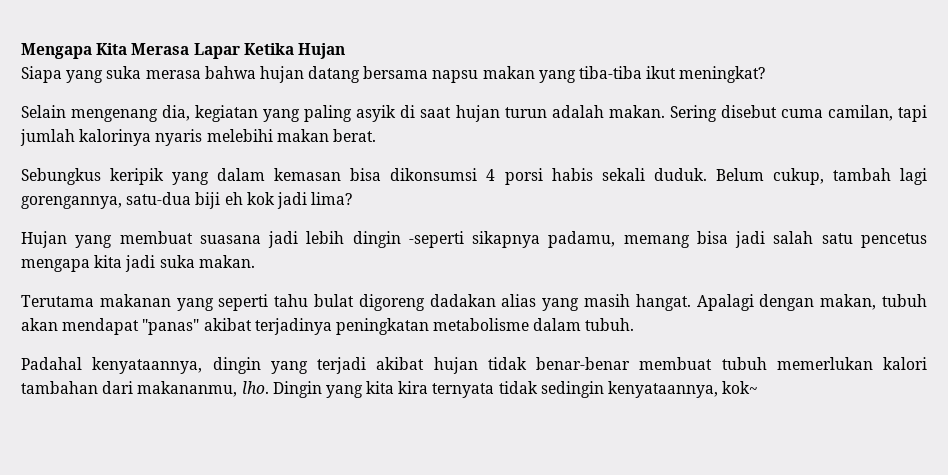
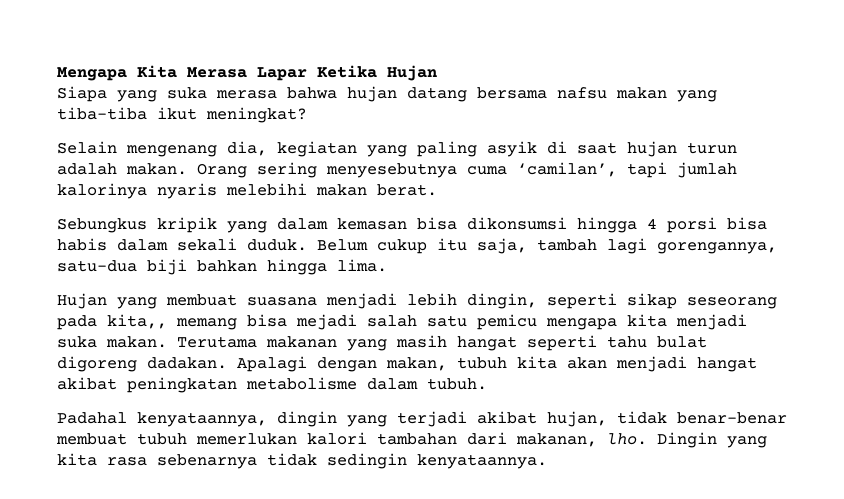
- Siapa yang suka merasa bahwa hujan datang bersama napsu makan yang tiba-tiba ikut meningkat?
+ Siapa yang suka merasa bahwa hujan datang bersama nafsu makan yang tiba-tiba ikut meningkat?
- Sering disebut cuma camilan, tapi jumlah kalorinya nyaris melebihi makan berat.
+ Orang sering menyesebutnya cuma ‘camilan’, tapi jumlah kalorinya nyaris melebihi makan berat.
- Sebungkus keripik yang dalam kemasan bisa dikonsumsi 4 porsi habis sekali duduk. Belum cukup, tambah lagi gorengannya, satu-dua biji eh kok jadi lima?
+ Sebungkus kripik yang dalam kemasan bisa dikonsumsi hingga 4 porsi bisa habis dalam sekali duduk. Belum cukup itu saja, tambah lagi gorengannya, satu-dua biji bahkan hingga lima.
- Hujan yang membuat suasana jadi lebih dingin -seperti sikapnya padamu, memang bisa jadi salah satu pencetus mengapa kita jadi suka makan.
- Terutama makanan yang seperti tahu bulat digoreng dadakan alias yang masih hangat. Apalagi dengan makan, tubuh akan mendapat "panas" akibat terjadinya peningkatan metabolisme dalam tubuh.
+ Hujan yang membuat suasana menjadi lebih dingin, seperti sikap seseorang pada kita,, memang bisa mejadi salah satu pemicu mengapa kita menjadi suka makan. Terutama makanan yang masih hangat seperti tahu bulat digoreng dadakan. Apalagi dengan makan, tubuh kita akan menjadi hangat akibat peningkatan metabolisme dalam tubuh.
- Padahal kenyataannya, dingin yang terjadi akibat hujan tidak benar-benar membuat tubuh memerlukan kalori tambahan dari makananmu, lho.
+ Padahal kenyataannya, dingin yang terjadi akibat hujan, tidak benar-benar membuat tubuh memerlukan kalori tambahan dari makanan, lho.
- Dingin yang kita kira ternyata tidak sedingin kenyataannya, kok~
+ Dingin yang kita rasa sebenarnya tidak sedingin kenyataannya.

